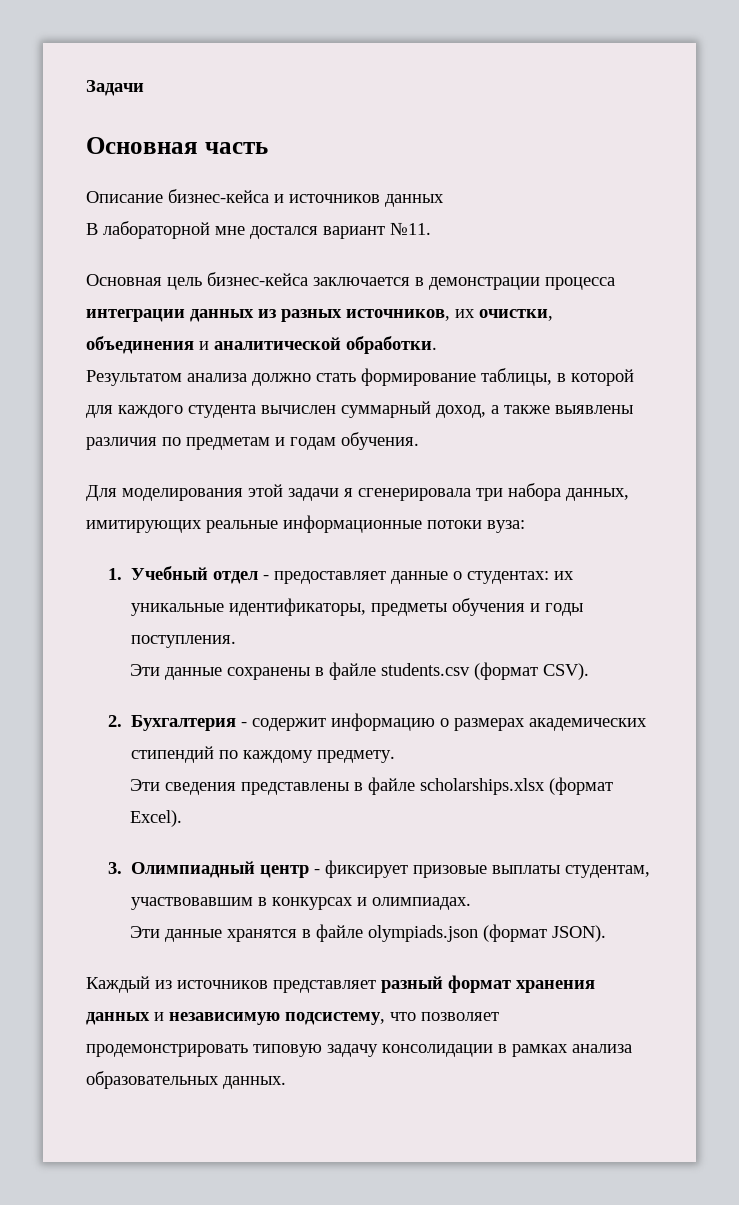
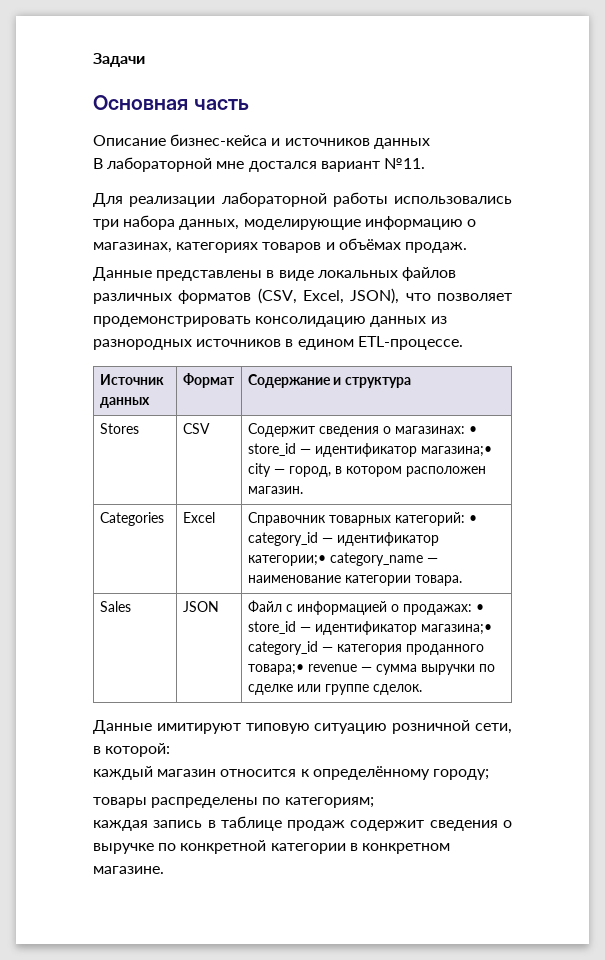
- Основная цель бизнес-кейса заключается в демонстрации процесса интеграции данных из разных источников, их очистки, объединения и аналитической обработки.
- Результатом анализа должно стать формирование таблицы, в которой для каждого студента вычислен суммарный доход, а также выявлены различия по предметам и годам обучения.
- Для моделирования этой задачи я сгенерировала три набора данных, имитирующих реальные информационные потоки вуза:
- 1. Учебный отдел - предоставляет данные о студентах: их уникальные идентификаторы, предметы обучения и годы поступления.
- Эти данные сохранены в файле students.csv (формат CSV).
- 2. Бухгалтерия - содержит информацию о размерах академических стипендий по каждому предмету.
- Эти сведения представлены в файле scholarships.xlsx (формат Excel).
- 3. Олимпиадный центр - фиксирует призовые выплаты студентам, участвовавшим в конкурсах и олимпиадах.
- Эти данные хранятся в файле olympiads.json (формат JSON).
- Каждый из источников представляет разный формат хранения данных и независимую подсистему, что позволяет продемонстрировать типовую задачу консолидации в рамках анализа образовательных данных.
+ Для реализации лабораторной работы использовались три набора данных, моделирующие информацию о магазинах, категориях товаров и объёмах продаж.
+ Данные представлены в виде локальных файлов различных форматов (CSV, Excel, JSON), что позволяет продемонстрировать консолидацию данных из разнородных источников в едином ETL-процессе.
+ Источник данных | Формат | Содержание и структура
+ Stores | CSV | Содержит сведения о магазинах: • store_id — идентификатор магазина;• city — город, в котором расположен магазин.
+ Categories | Excel | Справочник товарных категорий: • category_id — идентификатор категории;• category_name — наименование категории товара.
+ Sales | JSON | Файл с информацией о продажах: • store_id — идентификатор магазина;• category_id — категория проданного товара;• revenue — сумма выручки по сделке или группе сделок.
+ Данные имитируют типовую ситуацию розничной сети, в которой:
+ каждый магазин относится к определённому городу;
+ товары распределены по категориям;
+ каждая запись в таблице продаж содержит сведения о выручке по конкретной категории в конкретном магазине.

